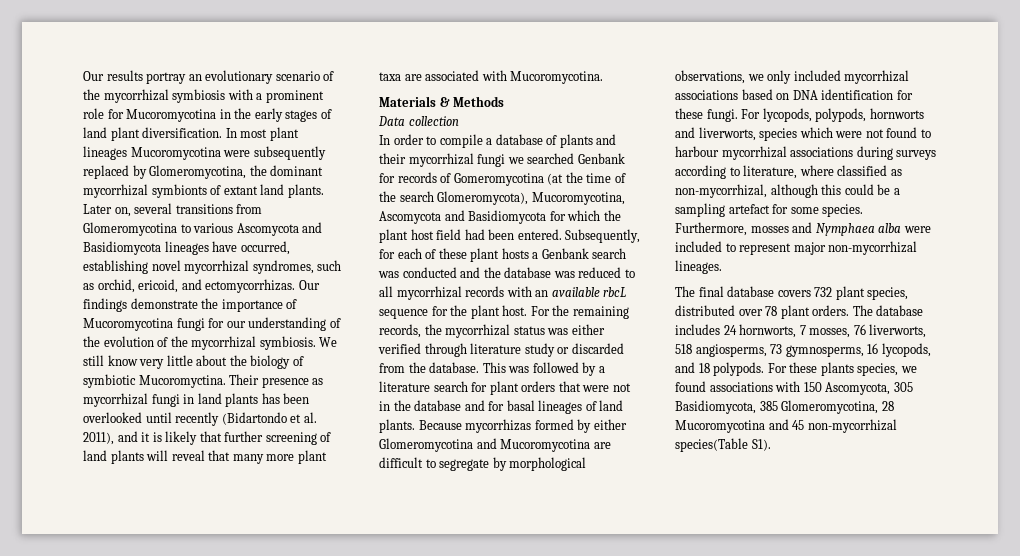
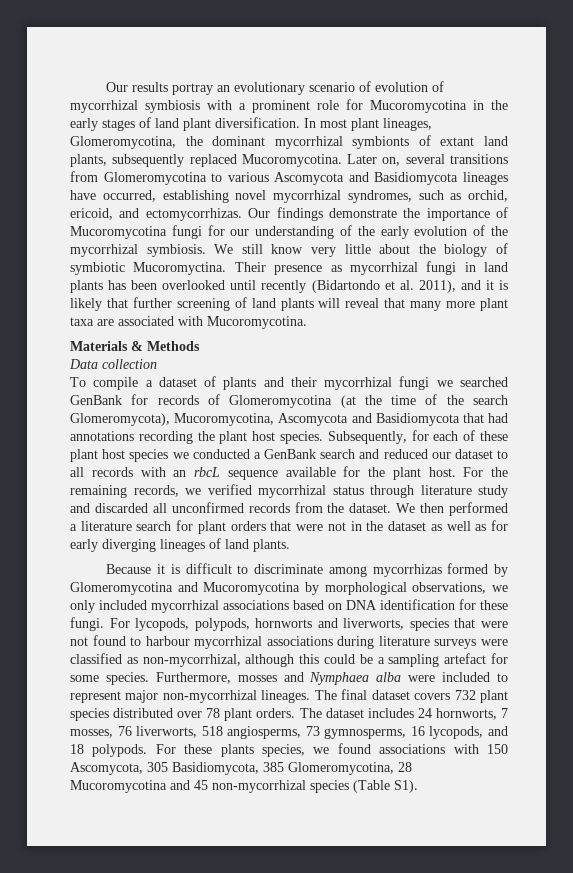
- Our results portray an evolutionary scenario of the mycorrhizal symbiosis with a prominent role for Mucoromycotina in the early stages of land plant diversification.
+ Our results portray an evolutionary scenario of evolution of mycorrhizal symbiosis with a prominent role for Mucoromycotina in the early stages of land plant diversification.
- In most plant lineages Mucoromycotina were subsequently replaced by Glomeromycotina, the dominant mycorrhizal symbionts of extant land plants.
+ In most plant lineages, Glomeromycotina, the dominant mycorrhizal symbionts of extant land plants, subsequently replaced Mucoromycotina.
- Our findings demonstrate the importance of Mucoromycotina fungi for our understanding of the evolution of the mycorrhizal symbiosis.
+ Our findings demonstrate the importance of Mucoromycotina fungi for our understanding of the early evolution of the mycorrhizal symbiosis.
- In order to compile a database of plants and their mycorrhizal fungi we searched Genbank for records of Gomeromycotina (at the time of the search Glomeromycota), Mucoromycotina, Ascomycota and Basidiomycota for which the plant host field had been entered.
+ To compile a dataset of plants and their mycorrhizal fungi we searched GenBank for records of Glomeromycotina (at the time of the search Glomeromycota), Mucoromycotina, Ascomycota and Basidiomycota that had annotations recording the plant host species.
- Subsequently, for each of these plant hosts a Genbank search was conducted and the database was reduced to all mycorrhizal records with an available rbcL sequence for the plant host.
+ Subsequently, for each of these plant host species we conducted a GenBank search and reduced our dataset to all records with an rbcL sequence available for the plant host.
- For the remaining records, the mycorrhizal status was either verified through literature study or discarded from the database. This was followed by a literature search for plant orders that were not in the database and for basal lineages of land plants. Because mycorrhizas formed by either Glomeromycotina and Mucoromycotina are difficult to segregate by morphological observations, we only included mycorrhizal associations based on DNA identification for these fungi.
+ For the remaining records, we verified mycorrhizal status through literature study and discarded all unconfirmed records from the dataset. We then performed a literature search for plant orders that were not in the dataset as well as for early diverging lineages of land plants.
+ Because it is difficult to discriminate among mycorrhizas formed by Glomeromycotina and Mucoromycotina by morphological observations, we only included mycorrhizal associations based on DNA identification for these fungi.
- For lycopods, polypods, hornworts and liverworts, species which were not found to harbour mycorrhizal associations during surveys according to literature, where classified as non-mycorrhizal, although this could be a sampling artefact for some species.
+ For lycopods, polypods, hornworts and liverworts, species that were not found to harbour mycorrhizal associations during literature surveys were classified as non-mycorrhizal, although this could be a sampling artefact for some species.
- Furthermore, mosses and Nymphaea alba were included to represent major non-mycorrhizal lineages.
- The final database covers 732 plant species, distributed over 78 plant orders.
+ Furthermore, mosses and Nymphaea alba were included to represent major non-mycorrhizal lineages. The final dataset covers 732 plant species distributed over 78 plant orders.
- The database includes 24 hornworts, 7 mosses, 76 liverworts, 518 angiosperms, 73 gymnosperms, 16 lycopods, and 18 polypods.
+ The dataset includes 24 hornworts, 7 mosses, 76 liverworts, 518 angiosperms, 73 gymnosperms, 16 lycopods, and 18 polypods.
- For these plants species, we found associations with 150 Ascomycota, 305 Basidiomycota, 385 Glomeromycotina, 28 Mucoromycotina and 45 non-mycorrhizal species(Table S1).
+ For these plants species, we found associations with 150 Ascomycota, 305 Basidiomycota, 385 Glomeromycotina, 28 Mucoromycotina and 45 non-mycorrhizal species (Table S1).

